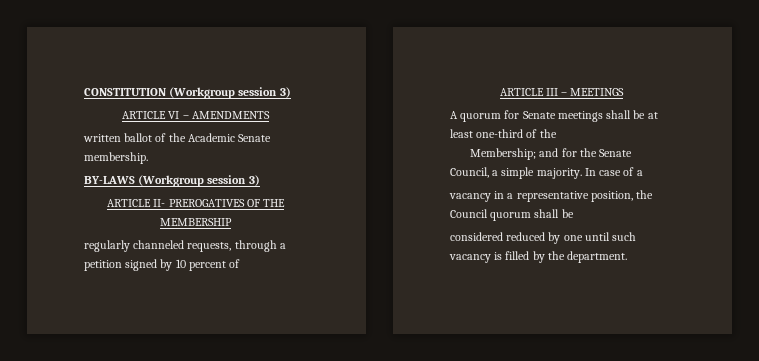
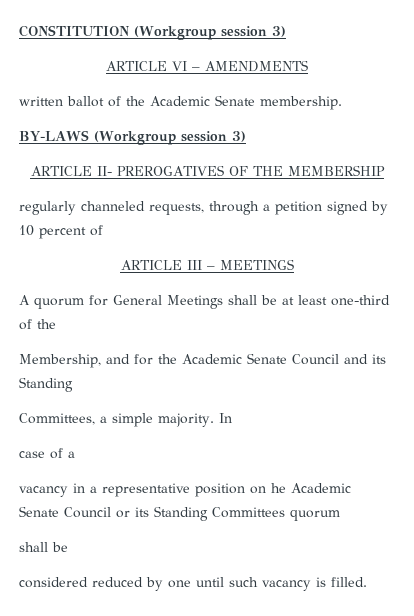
- A quorum for Senate meetings shall be at least one-third of the
+ A quorum for General Meetings shall be at least one-third of the
- Membership; and for the Senate Council, a simple majority.
+ Membership, and for the Academic Senate Council and its Standing
+ Committees, a simple majority.
- In case of a
+ In
+ case of a
- vacancy in a representative position, the Council quorum shall be
+ vacancy in a representative position on he Academic Senate Council or its Standing Committees quorum
+ shall be
- considered reduced by one until such vacancy is filled by the department.
+ considered reduced by one until such vacancy is filled.

